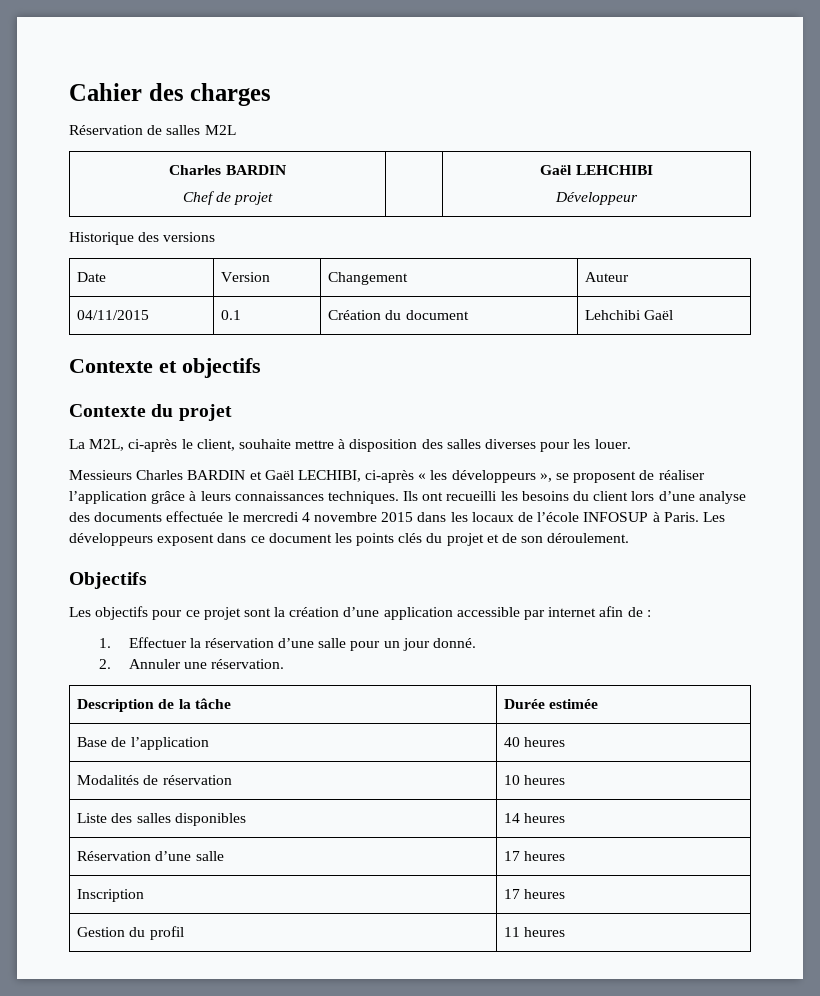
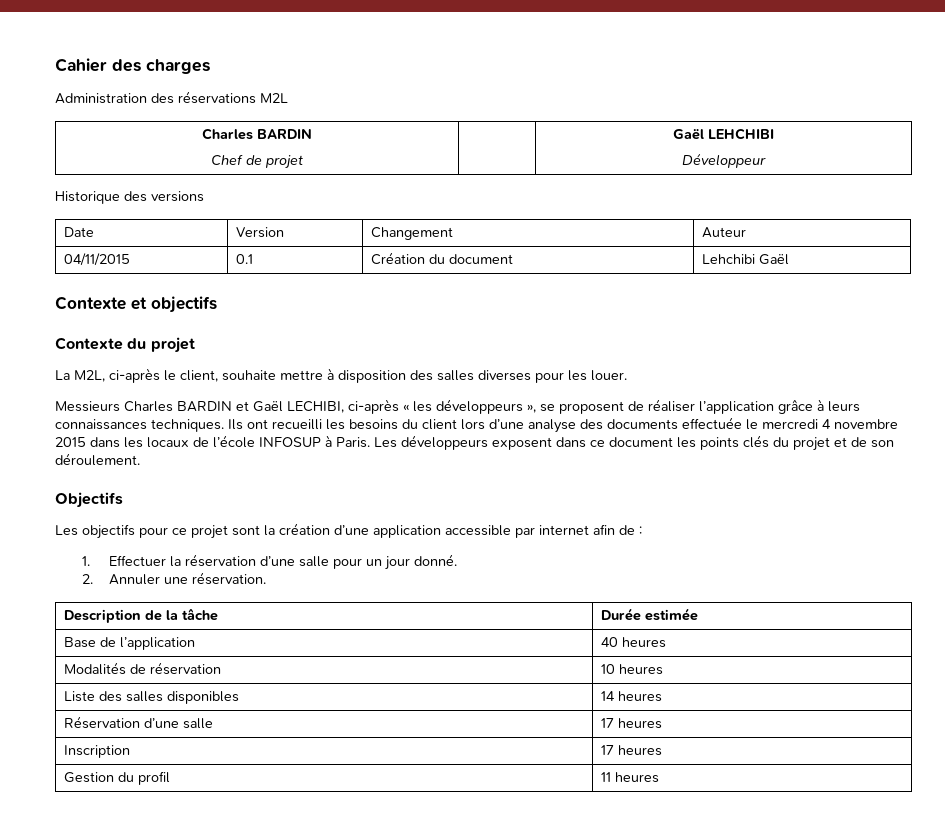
- Réservation de salles M2L
+ Administration des réservations M2L

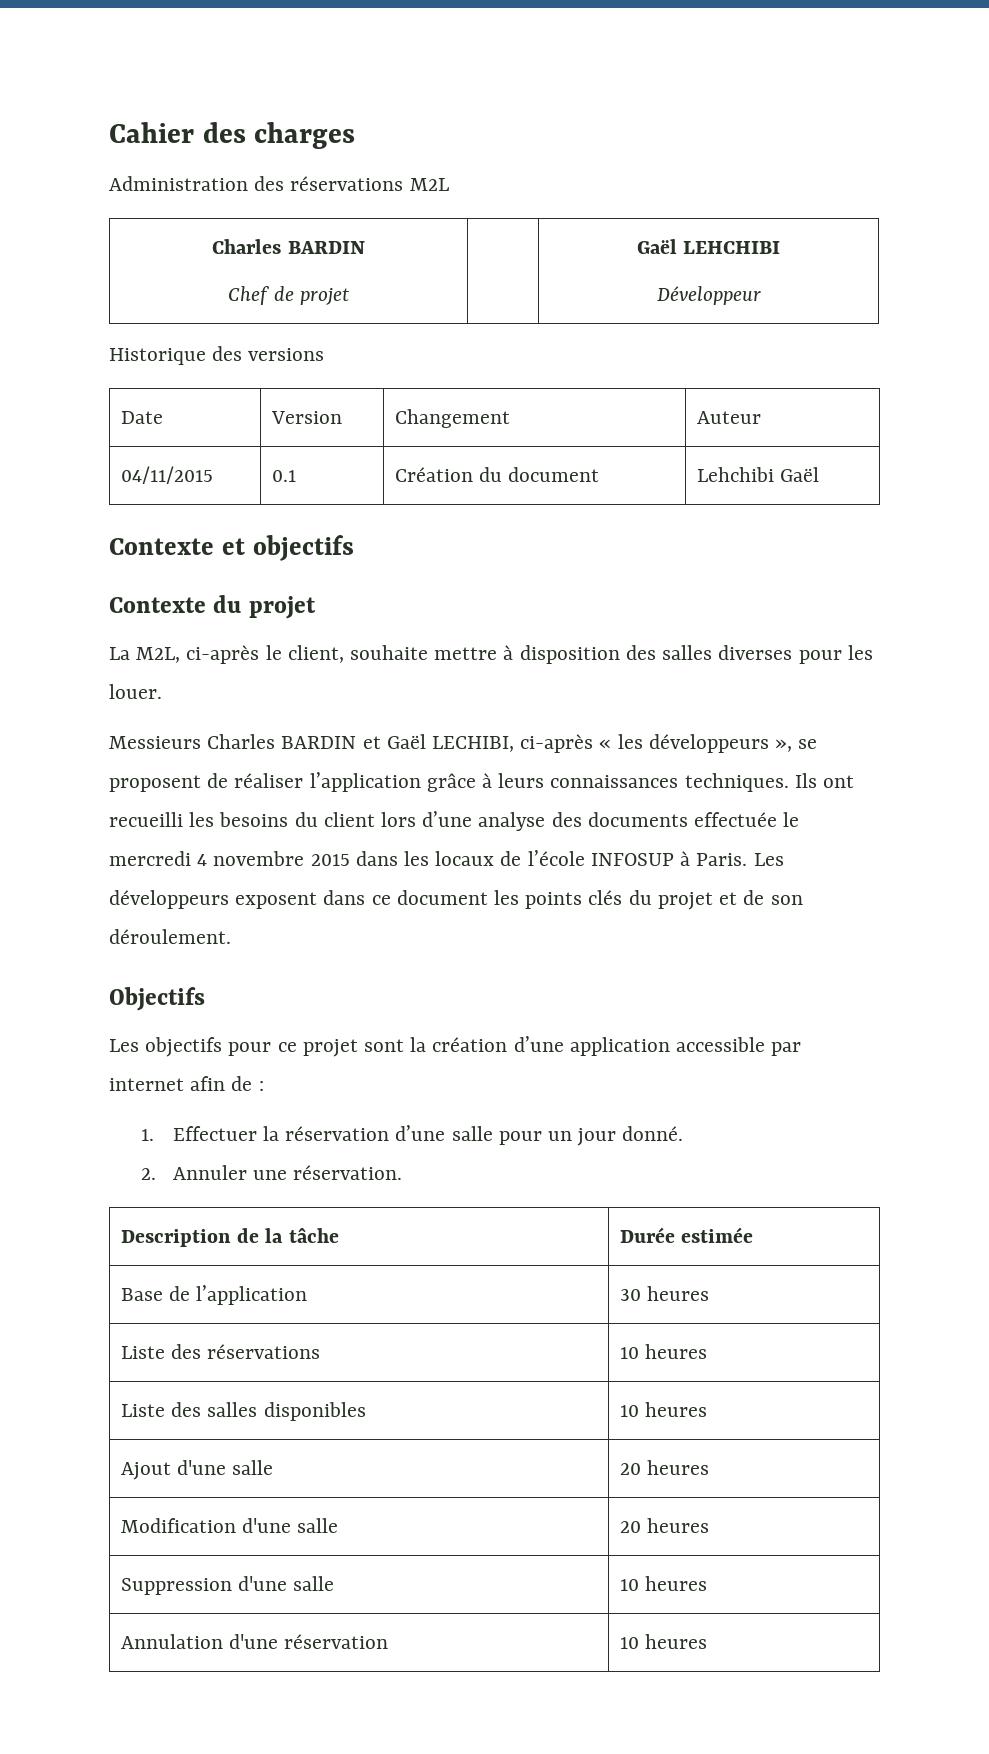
- Base de l’application | 40 heures
- Modalités de réservation | 10 heures
+ Base de l’application | 30 heures
+ Liste des réservations | 10 heures
- Liste des salles disponibles | 14 heures
- Réservation d’une salle | 17 heures
- Inscription | 17 heures
- Gestion du profil | 11 heures
+ Liste des salles disponibles | 10 heures
+ Ajout d'une salle | 20 heures
+ Modification d'une salle | 20 heures
+ Suppression d'une salle | 10 heures
+ Annulation d'une réservation | 10 heures

